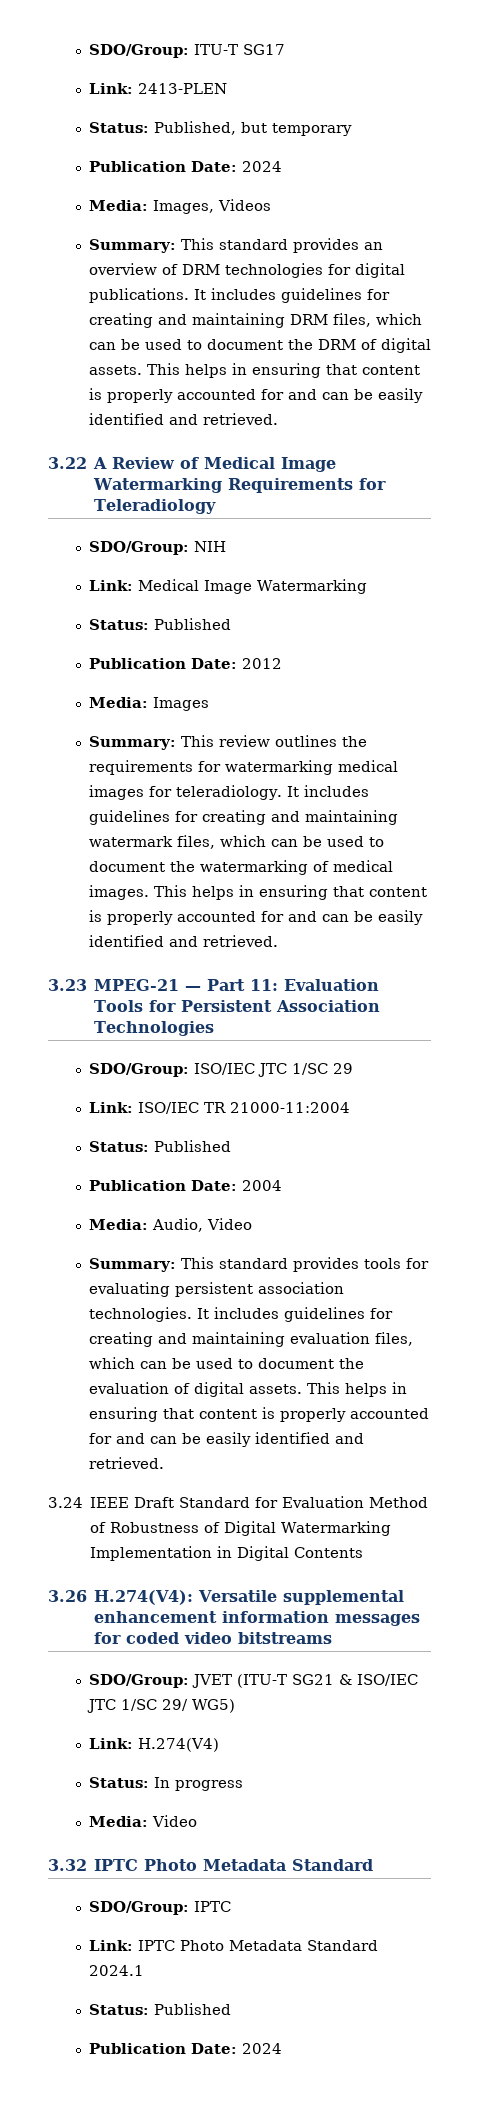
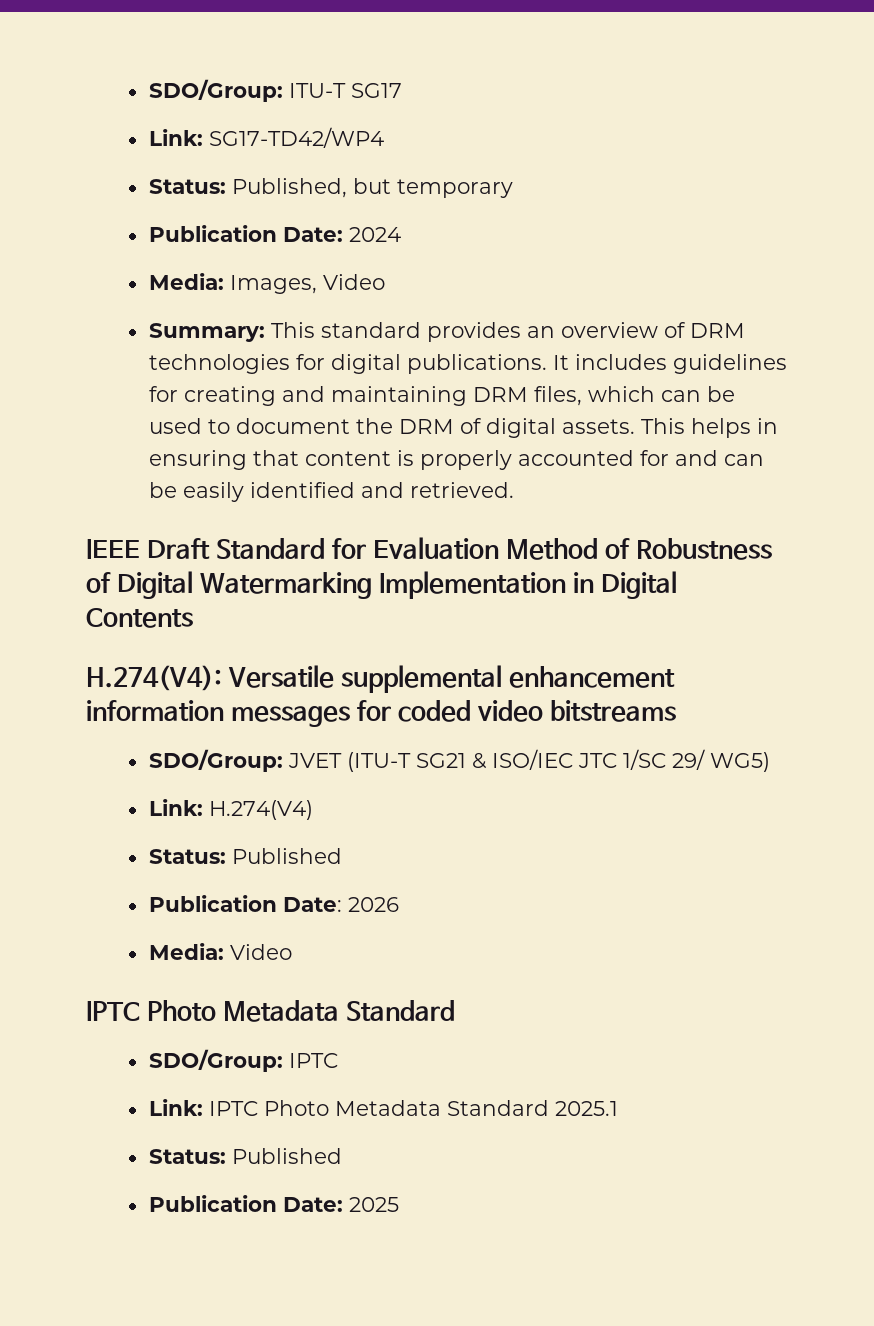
- Link: 2413-PLEN
+ Link: SG17-TD42/WP4
- Media: Images, Videos
+ Media: Images, Video
- 3.22 A Review of Medical Image Watermarking Requirements for Teleradiology
- SDO/Group: NIH
- Link: Medical Image Watermarking
- Status: Published
- Publication Date: 2012
- Media: Images
- Summary: This review outlines the requirements for watermarking medical images for teleradiology. It includes guidelines for creating and maintaining watermark files, which can be used to document the watermarking of medical images. This helps in ensuring that content is properly accounted for and can be easily identified and retrieved.
- 3.23 MPEG-21 — Part 11: Evaluation Tools for Persistent Association Technologies
- SDO/Group: ISO/IEC JTC 1/SC 29
- Link: ISO/IEC TR 21000-11:2004
- Status: Published
- Publication Date: 2004
- Media: Audio, Video
- Summary: This standard provides tools for evaluating persistent association technologies. It includes guidelines for creating and maintaining evaluation files, which can be used to document the evaluation of digital assets. This helps in ensuring that content is properly accounted for and can be easily identified and retrieved.
- 3.24 IEEE Draft Standard for Evaluation Method of Robustness of Digital Watermarking Implementation in Digital Contents
+ IEEE Draft Standard for Evaluation Method of Robustness of Digital Watermarking Implementation in Digital Contents
- 3.26 H.274(V4): Versatile supplemental enhancement information messages for coded video bitstreams
+ H.274(V4): Versatile supplemental enhancement information messages for coded video bitstreams
  Link: H.274(V4)
- Status: In progress
+ Status: Published
+ Publication Date: 2026
  Media: Video
- 3.32 IPTC Photo Metadata Standard
+ IPTC Photo Metadata Standard
- Link: IPTC Photo Metadata Standard 2024.1
+ Link: IPTC Photo Metadata Standard 2025.1
  Status: Published
- Publication Date: 2024
+ Publication Date: 2025

